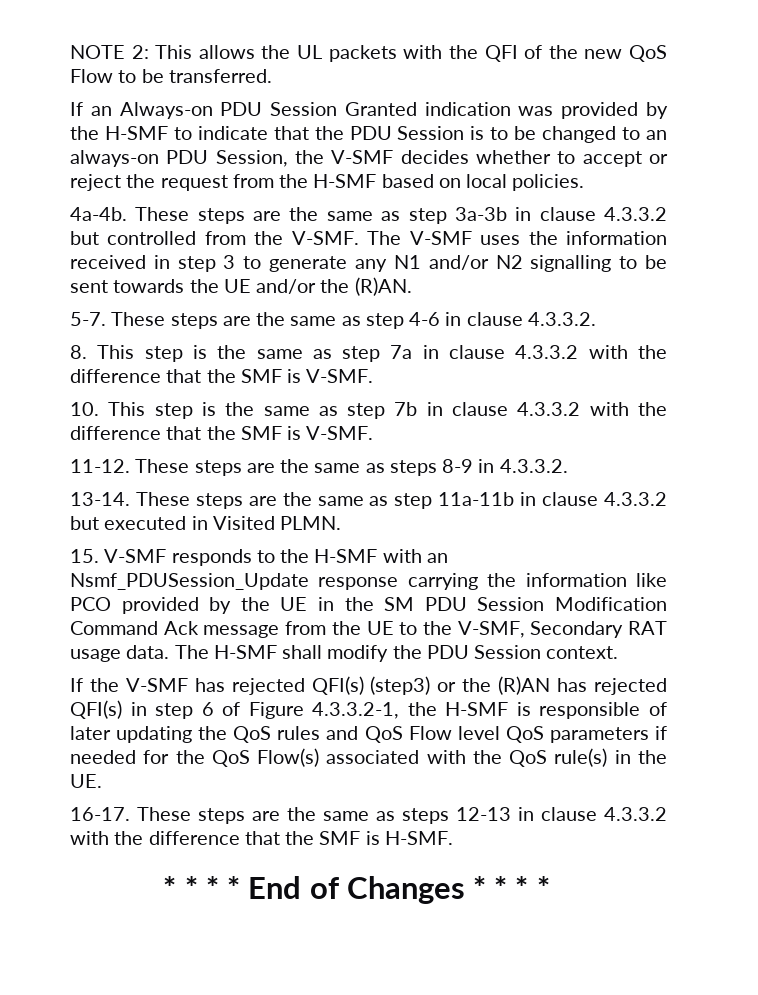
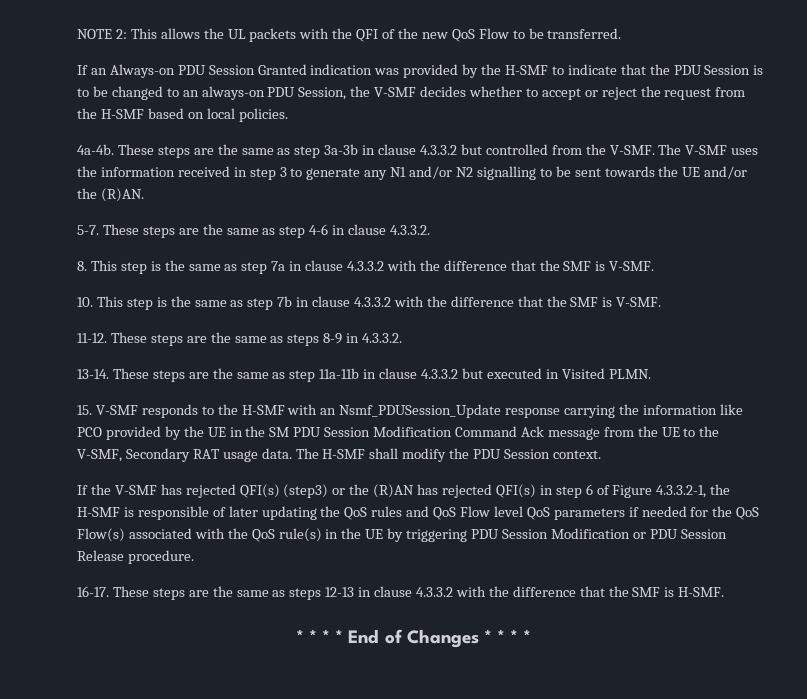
- If the V-SMF has rejected QFI(s) (step3) or the (R)AN has rejected QFI(s) in step 6 of Figure 4.3.3.2-1, the H-SMF is responsible of later updating the QoS rules and QoS Flow level QoS parameters if needed for the QoS Flow(s) associated with the QoS rule(s) in the UE.
+ If the V-SMF has rejected QFI(s) (step3) or the (R)AN has rejected QFI(s) in step 6 of Figure 4.3.3.2-1, the H-SMF is responsible of later updating the QoS rules and QoS Flow level QoS parameters if needed for the QoS Flow(s) associated with the QoS rule(s) in the UE by triggering PDU Session Modification or PDU Session Release procedure.

